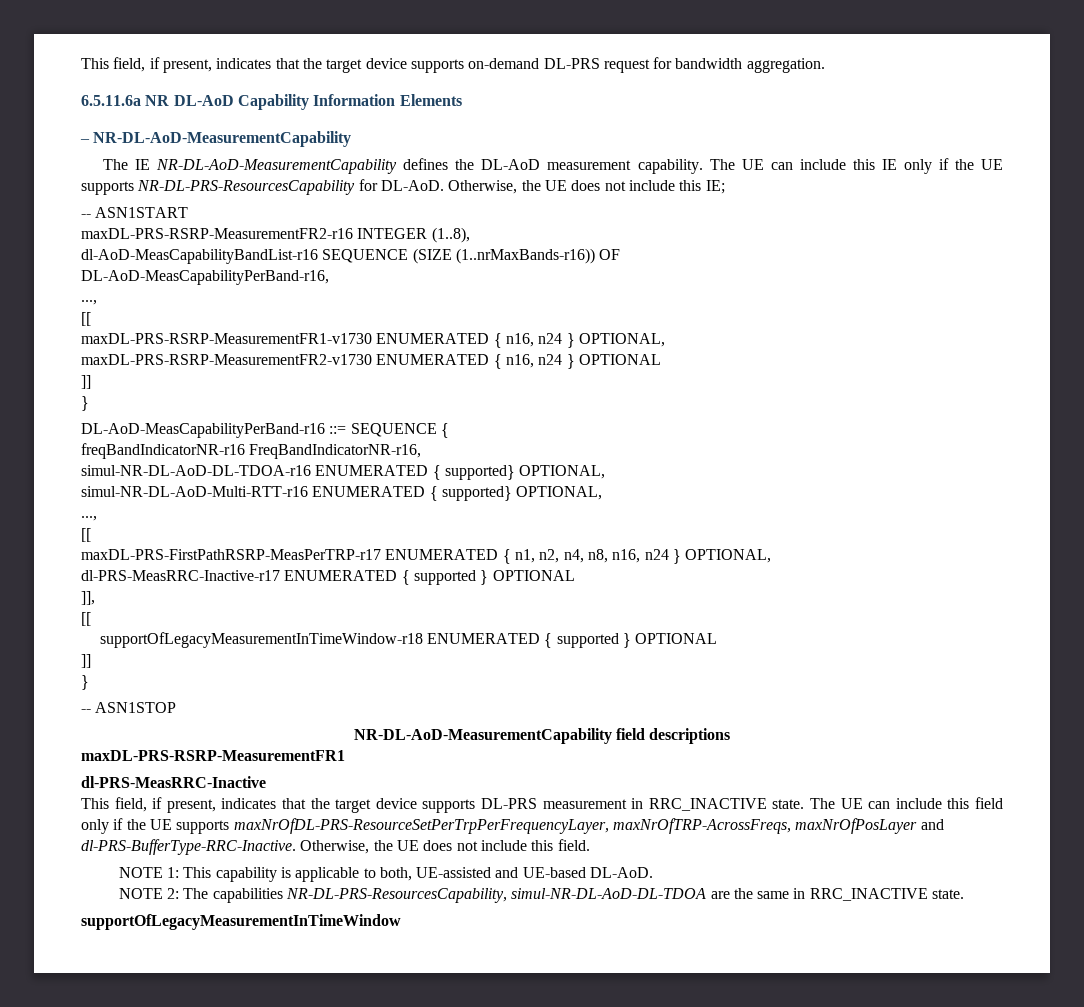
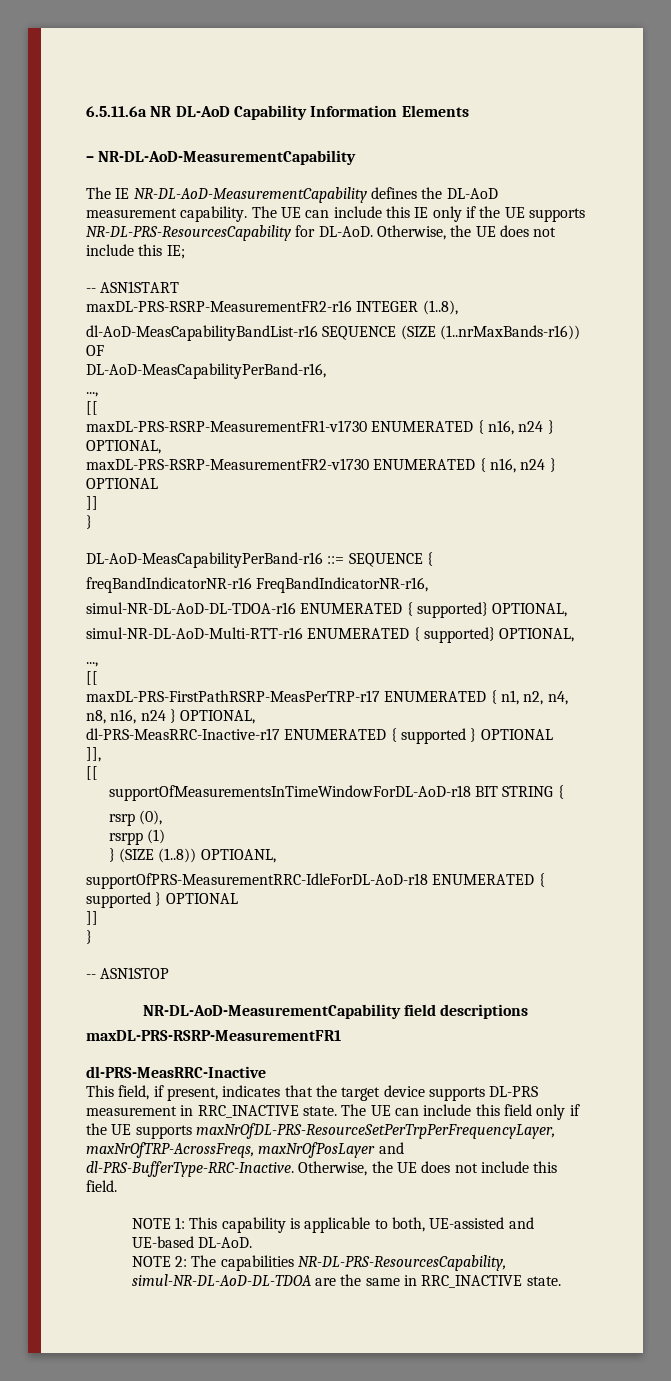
- This field, if present, indicates that the target device supports on-demand DL-PRS request for bandwidth aggregation.
- supportOfLegacyMeasurementInTimeWindow-r18 ENUMERATED { supported } OPTIONAL
+ supportOfMeasurementsInTimeWindowForDL-AoD-r18 BIT STRING {
+ rsrp (0),
+ rsrpp (1)
+ } (SIZE (1..8)) OPTIOANL,
+ supportOfPRS-MeasurementRRC-IdleForDL-AoD-r18 ENUMERATED { supported } OPTIONAL
- supportOfLegacyMeasurementInTimeWindow

